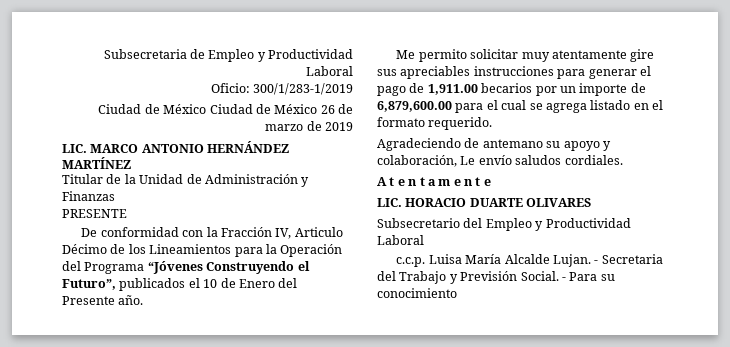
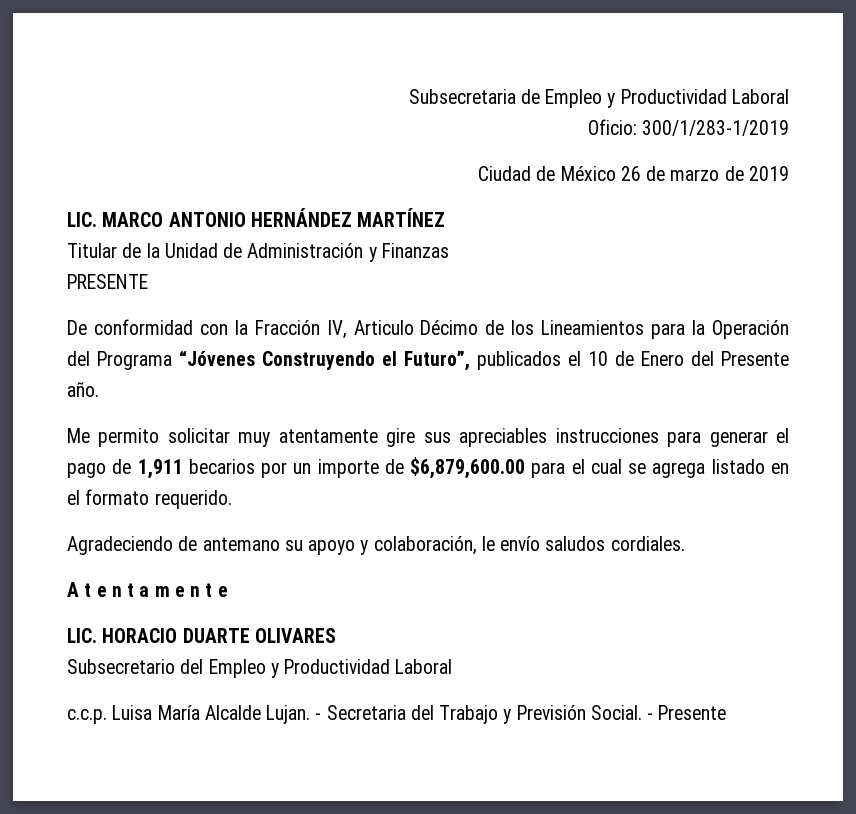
- Ciudad de México Ciudad de México 26 de marzo de 2019
+ Ciudad de México 26 de marzo de 2019
- Me permito solicitar muy atentamente gire sus apreciables instrucciones para generar el pago de 1,911.00 becarios por un importe de 6,879,600.00 para el cual se agrega listado en el formato requerido.
+ Me permito solicitar muy atentamente gire sus apreciables instrucciones para generar el pago de 1,911 becarios por un importe de $6,879,600.00 para el cual se agrega listado en el formato requerido.
- Agradeciendo de antemano su apoyo y colaboración, Le envío saludos cordiales.
+ Agradeciendo de antemano su apoyo y colaboración, le envío saludos cordiales.
- - Para su conocimiento
+ - Presente

